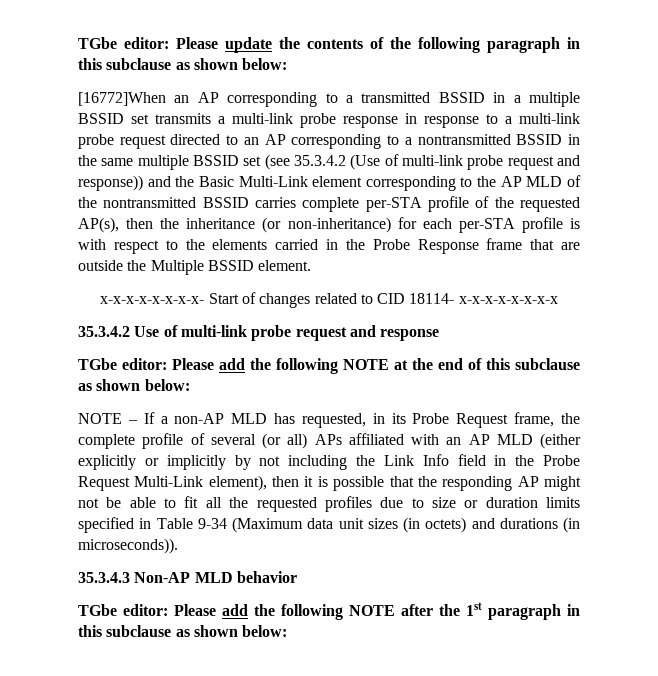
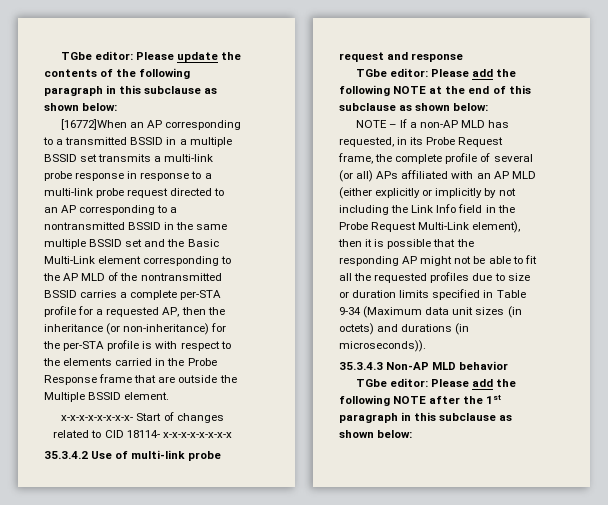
- [16772]When an AP corresponding to a transmitted BSSID in a multiple BSSID set transmits a multi-link probe response in response to a multi-link probe request directed to an AP corresponding to a nontransmitted BSSID in the same multiple BSSID set (see 35.3.4.2 (Use of multi-link probe request and response)) and the Basic Multi-Link element corresponding to the AP MLD of the nontransmitted BSSID carries complete per-STA profile of the requested AP(s), then the inheritance (or non-inheritance) for each per-STA profile is with respect to the elements carried in the Probe Response frame that are outside the Multiple BSSID element.
+ [16772]When an AP corresponding to a transmitted BSSID in a multiple BSSID set transmits a multi-link probe response in response to a multi-link probe request directed to an AP corresponding to a nontransmitted BSSID in the same multiple BSSID set and the Basic Multi-Link element corresponding to the AP MLD of the nontransmitted BSSID carries a complete per-STA profile for a requested AP, then the inheritance (or non-inheritance) for the per-STA profile is with respect to the elements carried in the Probe Response frame that are outside the Multiple BSSID element.

